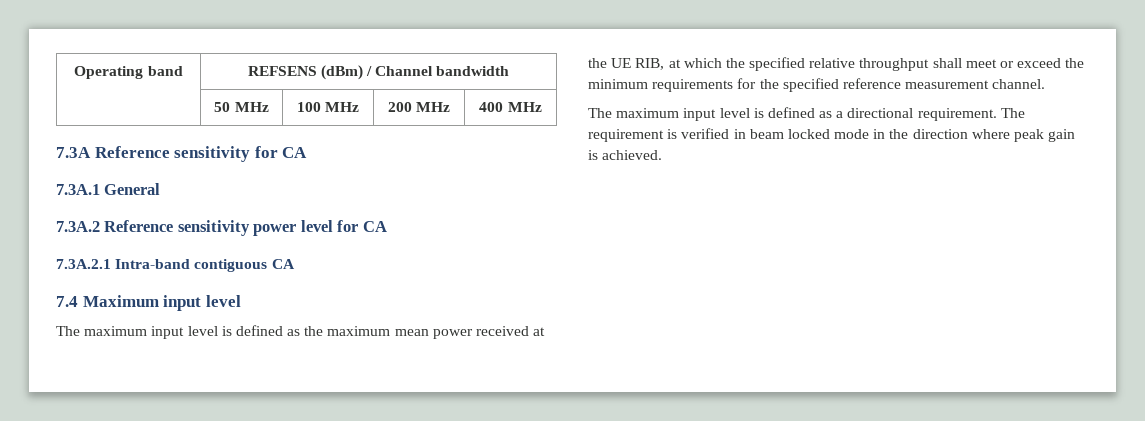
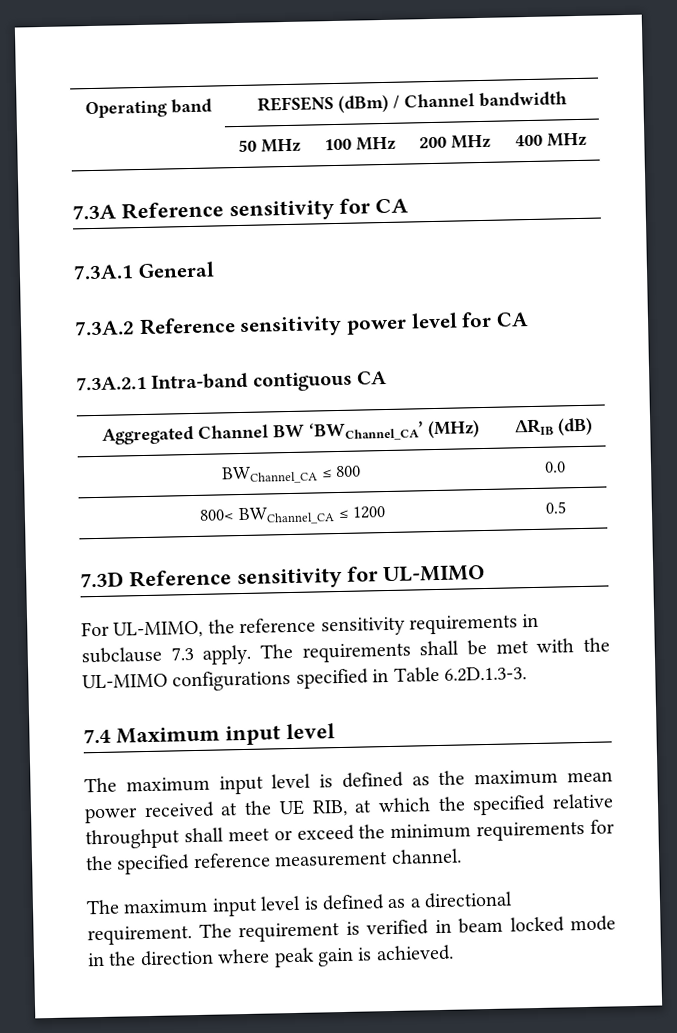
+ Aggregated Channel BW ‘BWChannel_CA’ (MHz) | ΔRIB (dB)
+ BWChannel_CA ≤ 800 | 0.0
+ 800< BWChannel_CA ≤ 1200 | 0.5
+ 7.3D Reference sensitivity for UL-MIMO
+ For UL-MIMO, the reference sensitivity requirements in subclause 7.3 apply. The requirements shall be met with the UL-MIMO configurations specified in Table 6.2D.1.3-3.

